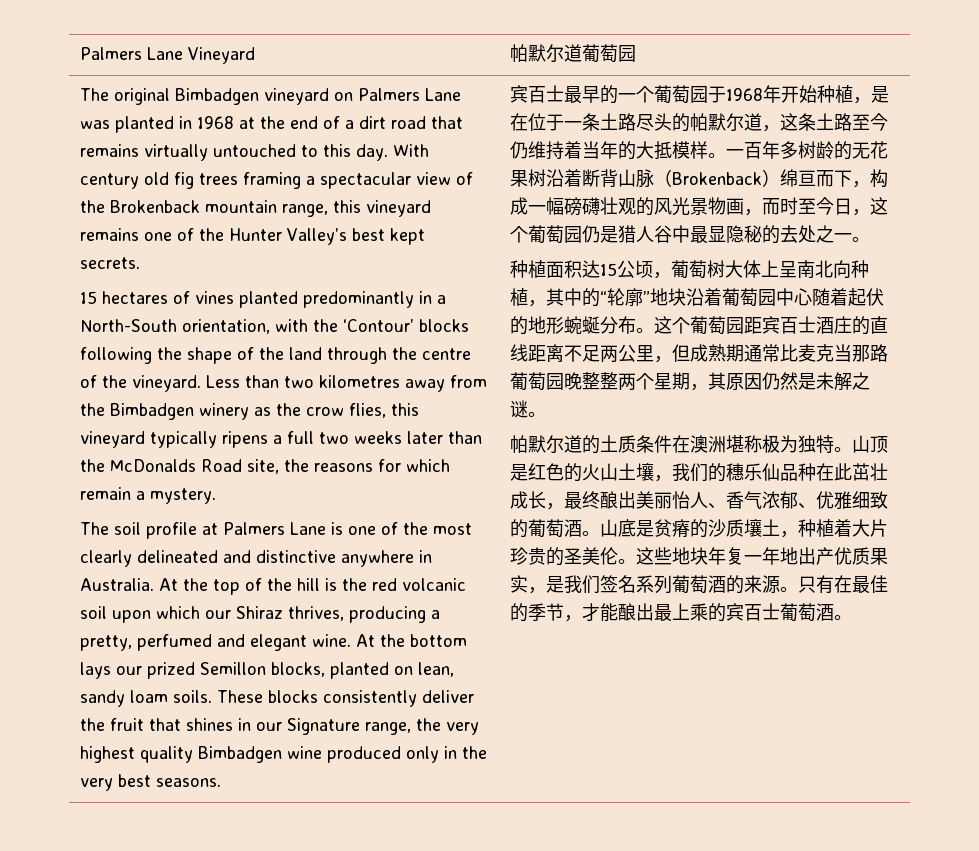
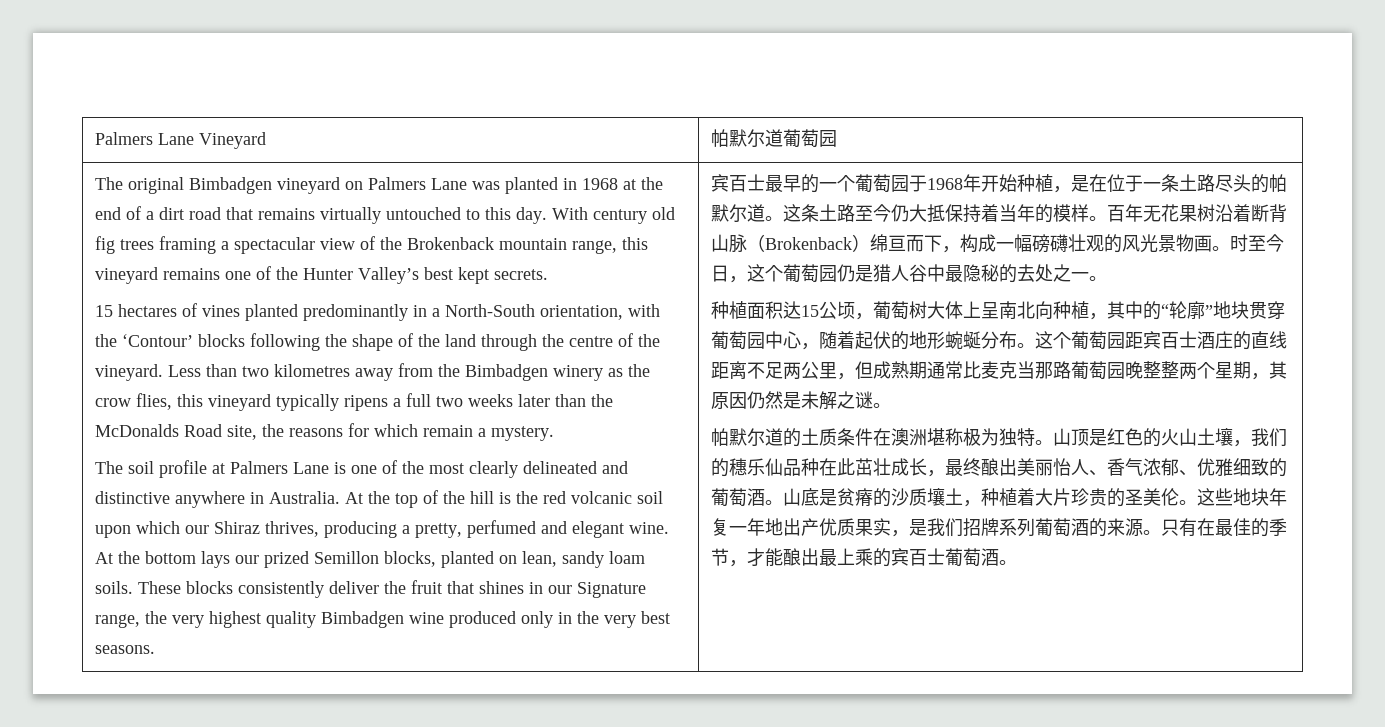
- 宾百士最早的一个葡萄园于1968年开始种植，是在位于一条土路尽头的帕默尔道，这条土路至今仍维持着当年的大抵模样。一百年多树龄的无花果树沿着断背山脉（Brokenback）绵亘而下，构成一幅磅礴壮观的风光景物画，而时至今日，这个葡萄园仍是猎人谷中最显隐秘的去处之一。
+ 宾百士最早的一个葡萄园于1968年开始种植，是在位于一条土路尽头的帕默尔道。这条土路至今仍大抵保持着当年的模样。百年无花果树沿着断背山脉（Brokenback）绵亘而下，构成一幅磅礴壮观的风光景物画。时至今日，这个葡萄园仍是猎人谷中最隐秘的去处之一。
- 种植面积达15公顷，葡萄树大体上呈南北向种植，其中的“轮廓”地块沿着葡萄园中心随着起伏的地形蜿蜒分布。
+ 种植面积达15公顷，葡萄树大体上呈南北向种植，其中的“轮廓”地块贯穿葡萄园中心，随着起伏的地形蜿蜒分布。
- 这些地块年复一年地出产优质果实，是我们签名系列葡萄酒的来源。
+ 这些地块年复一年地出产优质果实，是我们招牌系列葡萄酒的来源。

